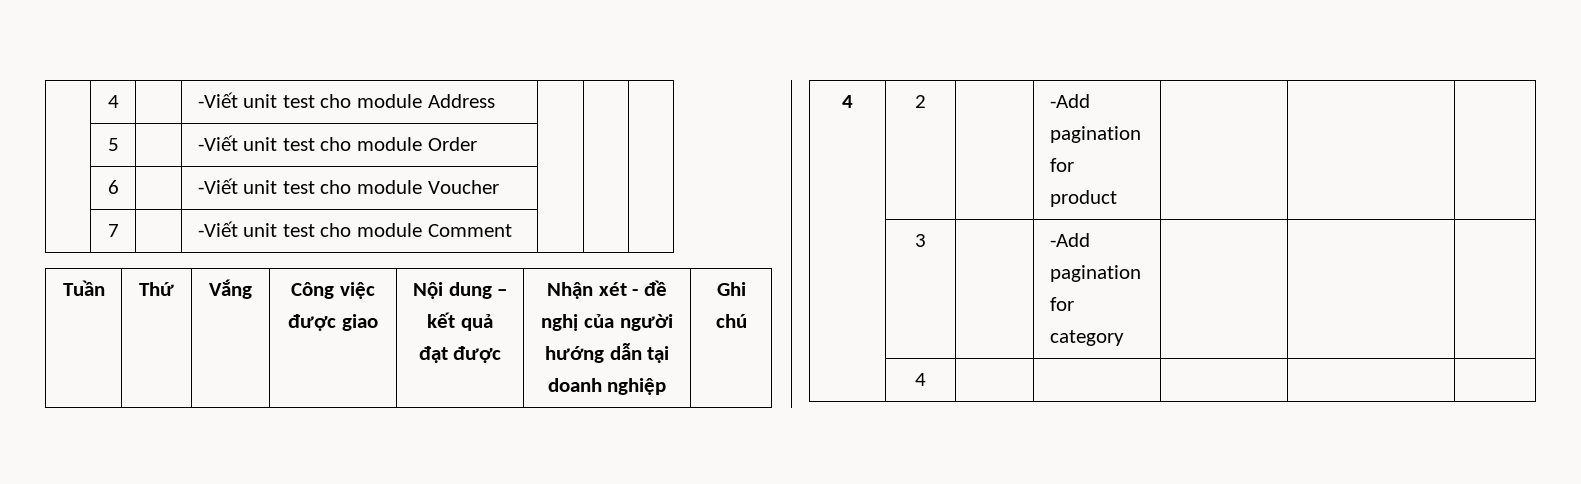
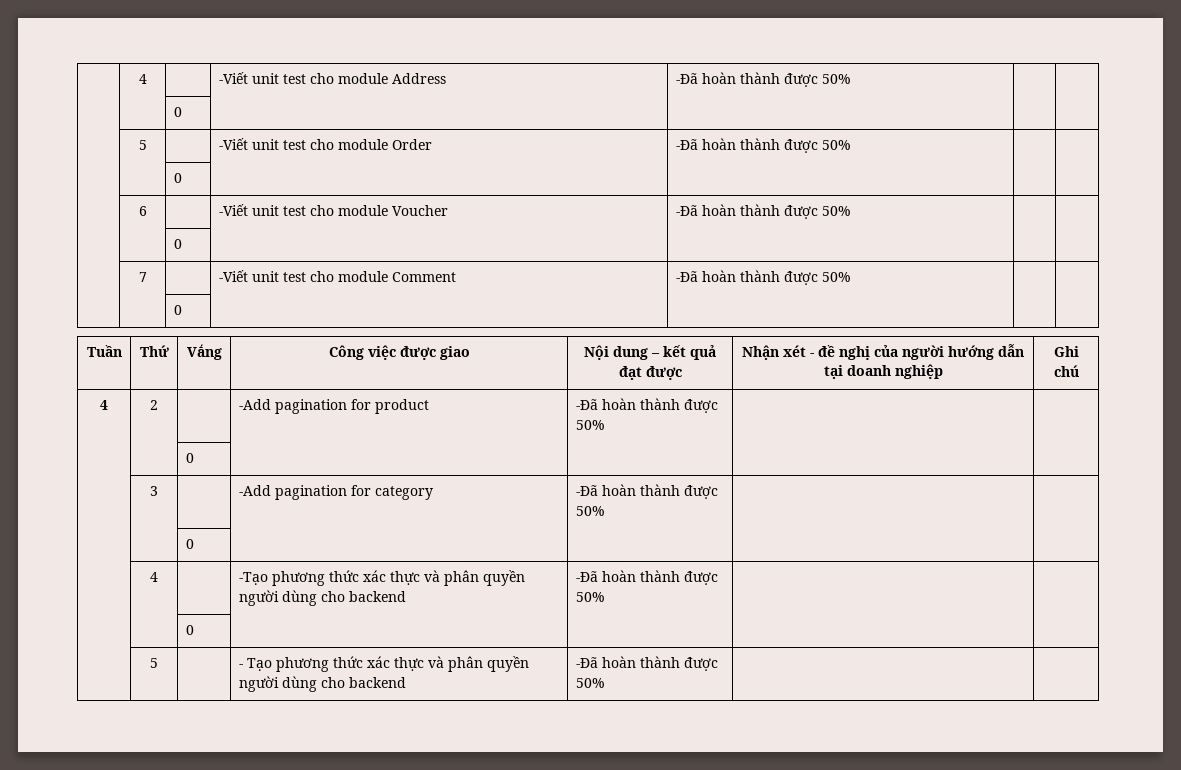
- | 4 | | -Viết unit test cho module Address | | |
+ | 4 | | -Viết unit test cho module Address | -Đã hoàn thành được 50% | |
+ | | 0 | | | |
- | 5 | | -Viết unit test cho module Order | | |
+ | 5 | | -Viết unit test cho module Order | -Đã hoàn thành được 50% | |
+ | | 0 | | | |
- | 6 | | -Viết unit test cho module Voucher | | |
+ | 6 | | -Viết unit test cho module Voucher | -Đã hoàn thành được 50% | |
+ | | 0 | | | |
- | 7 | | -Viết unit test cho module Comment | | |
+ | 7 | | -Viết unit test cho module Comment | -Đã hoàn thành được 50% | |
+ | | 0 | | | |
- 4 | 2 | | -Add pagination for product | | |
+ 4 | 2 | | -Add pagination for product | -Đã hoàn thành được 50% | |
+ | | 0 | | | |
- | 3 | | -Add pagination for category | | |
- | 4 | | | | |
+ | 3 | | -Add pagination for category | -Đã hoàn thành được 50% | |
+ | | 0 | | | |
+ | 4 | | -Tạo phương thức xác thực và phân quyền người dùng cho backend | -Đã hoàn thành được 50% | |
+ | | 0 | | | |
+ | 5 | | - Tạo phương thức xác thực và phân quyền người dùng cho backend | -Đã hoàn thành được 50% | |

